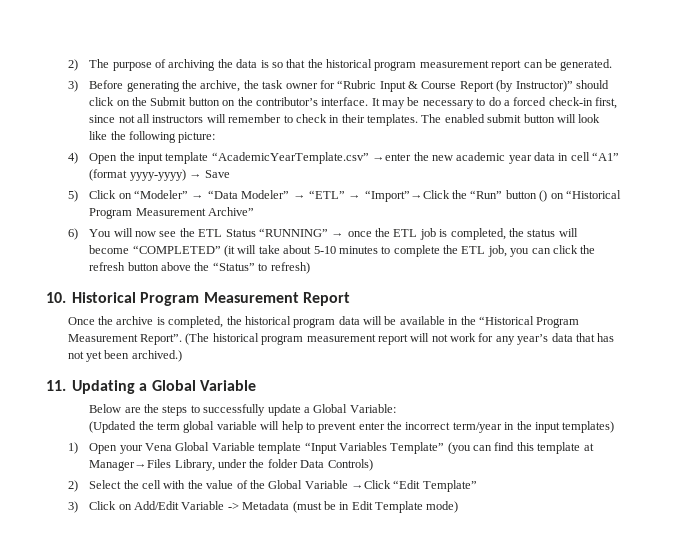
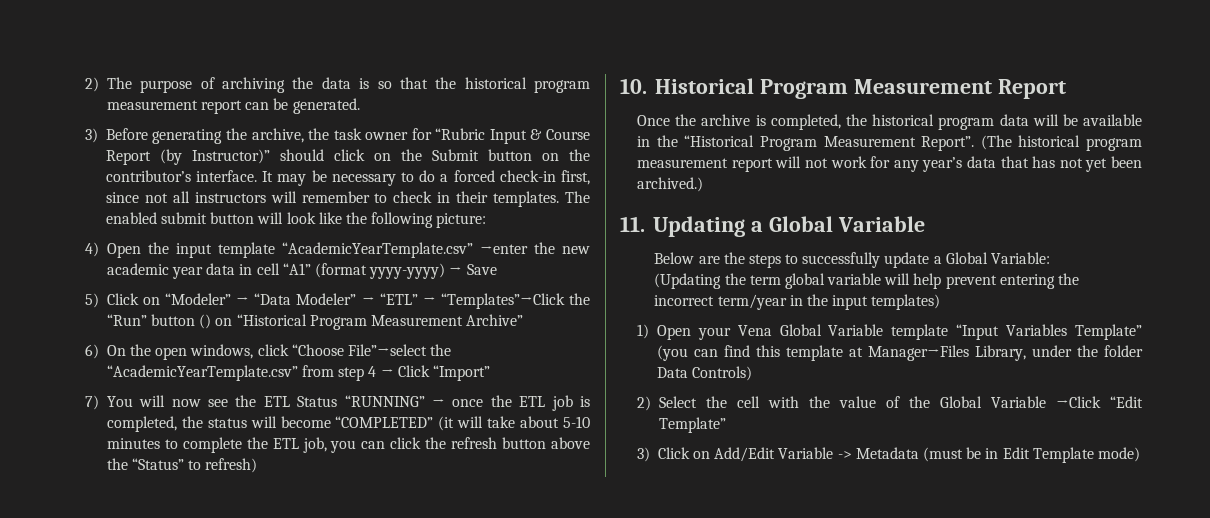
- 5) Click on “Modeler” → “Data Modeler” → “ETL” → “Import”→Click the “Run” button () on “Historical Program Measurement Archive”
+ 5) Click on “Modeler” → “Data Modeler” → “ETL” → “Templates”→Click the “Run” button () on “Historical Program Measurement Archive”
- 6) You will now see the ETL Status “RUNNING” → once the ETL job is completed, the status will become “COMPLETED” (it will take about 5-10 minutes to complete the ETL job, you can click the refresh button above the “Status” to refresh)
+ 6) On the open windows, click “Choose File”→select the “AcademicYearTemplate.csv” from step 4 → Click “Import”
+ 7) You will now see the ETL Status “RUNNING” → once the ETL job is completed, the status will become “COMPLETED” (it will take about 5-10 minutes to complete the ETL job, you can click the refresh button above the “Status” to refresh)
- (Updated the term global variable will help to prevent enter the incorrect term/year in the input templates)
+ (Updating the term global variable will help prevent entering the incorrect term/year in the input templates)

